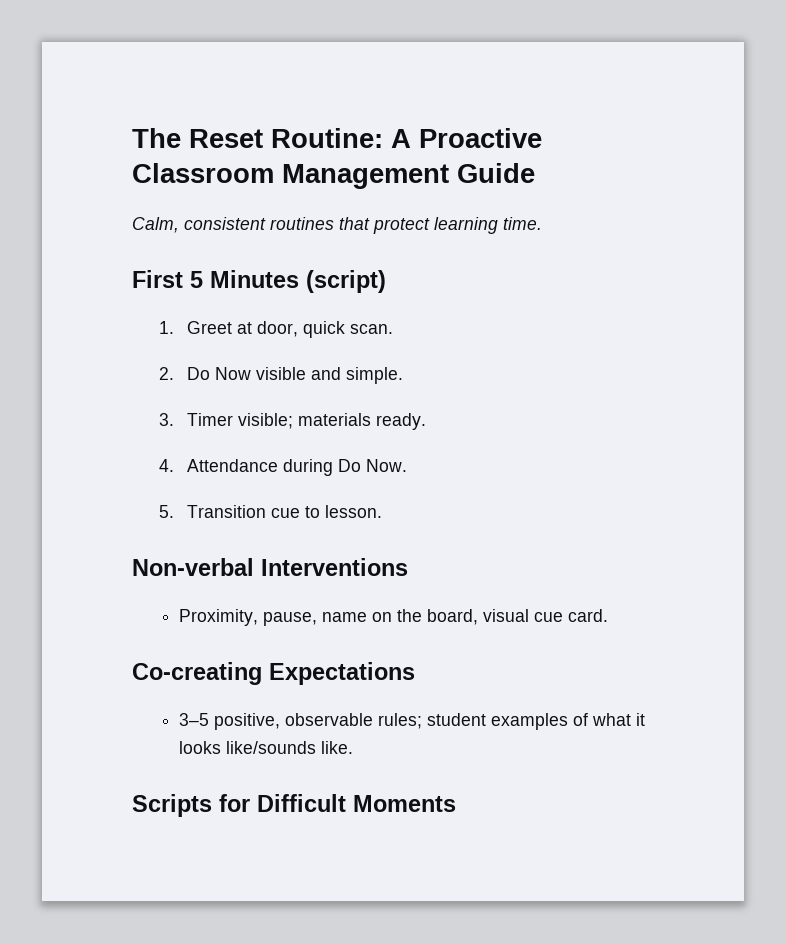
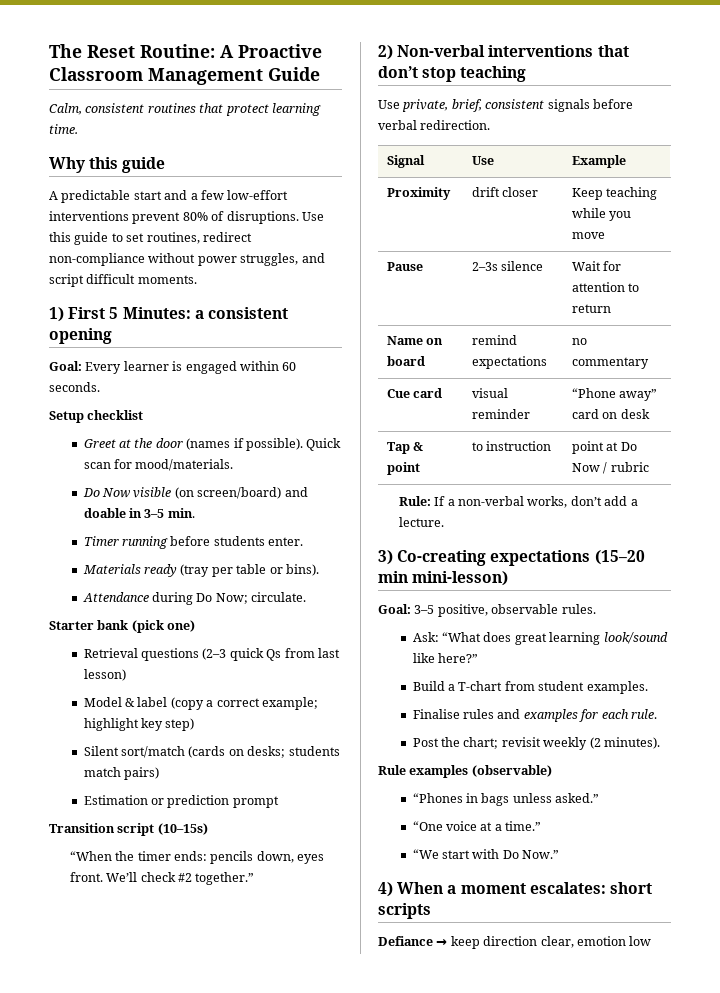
- First 5 Minutes (script)
- 1. Greet at door, quick scan.
- 2. Do Now visible and simple.
- 3. Timer visible; materials ready.
- 4. Attendance during Do Now.
- 5. Transition cue to lesson.
- Non-verbal Interventions
- Proximity, pause, name on the board, visual cue card.
- Co-creating Expectations
- 3–5 positive, observable rules; student examples of what it looks like/sounds like.
- Scripts for Difficult Moments
+ Why this guide
+ A predictable start and a few low-effort interventions prevent 80% of disruptions. Use this guide to set routines, redirect non-compliance without power struggles, and script difficult moments.
+ 1) First 5 Minutes: a consistent opening
+ Goal: Every learner is engaged within 60 seconds.
+ Setup checklist
+ Greet at the door (names if possible). Quick scan for mood/materials.
+ Do Now visible (on screen/board) and doable in 3–5 min.
+ Timer running before students enter.
+ Materials ready (tray per table or bins).
+ Attendance during Do Now; circulate.
+ Starter bank (pick one)
+ Retrieval questions (2–3 quick Qs from last lesson)
+ Model & label (copy a correct example; highlight key step)
+ Silent sort/match (cards on desks; students match pairs)
+ Estimation or prediction prompt
+ Transition script (10–15s)
+ “When the timer ends: pencils down, eyes front. We’ll check #2 together.”
+ 2) Non-verbal interventions that don’t stop teaching
+ Use private, brief, consistent signals before verbal redirection.
+ Signal | Use | Example
+ Proximity | drift closer | Keep teaching while you move
+ Pause | 2–3s silence | Wait for attention to return
+ Name on board | remind expectations | no commentary
+ Cue card | visual reminder | “Phone away” card on desk
+ Tap & point | to instruction | point at Do Now / rubric
+ Rule: If a non-verbal works, don’t add a lecture.
+ 3) Co-creating expectations (15–20 min mini-lesson)
+ Goal: 3–5 positive, observable rules.
+ Ask: “What does great learning look/sound like here?”
+ Build a T-chart from student examples.
+ Finalise rules and examples for each rule.
+ Post the chart; revisit weekly (2 minutes).
+ Rule examples (observable)
+ “Phones in bags unless asked.”
+ “One voice at a time.”
+ “We start with Do Now.”
+ 4) When a moment escalates: short scripts
+ Defiance → keep direction clear, emotion low

